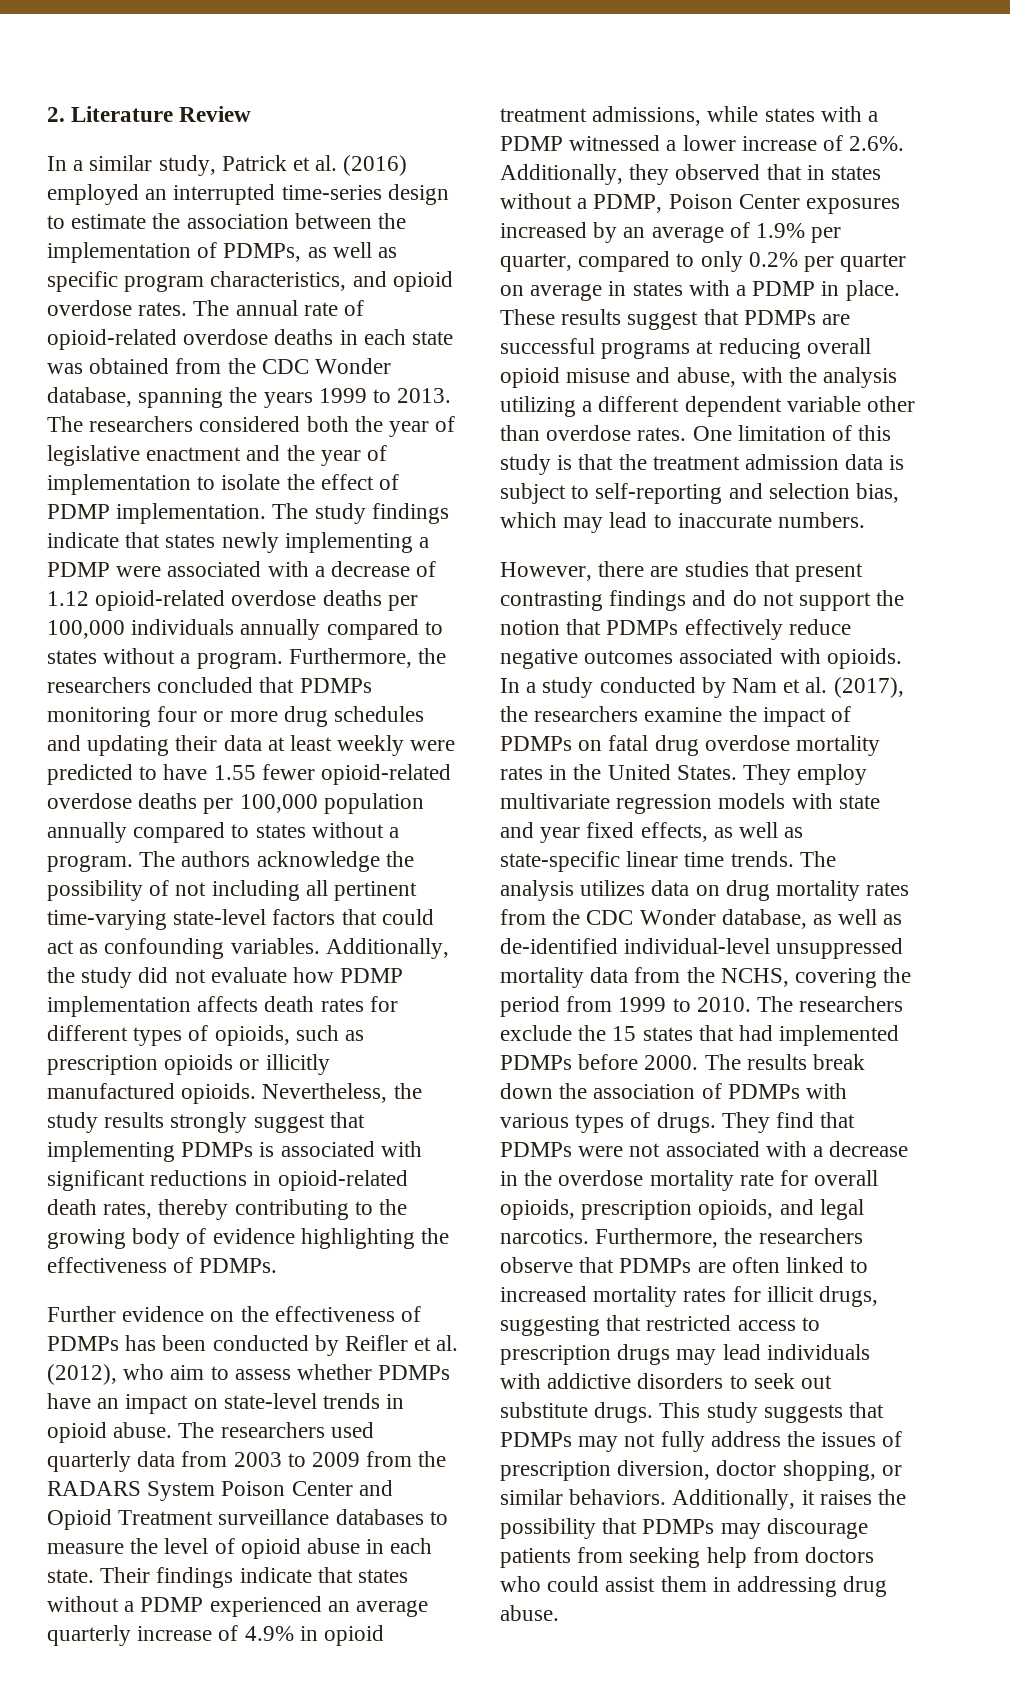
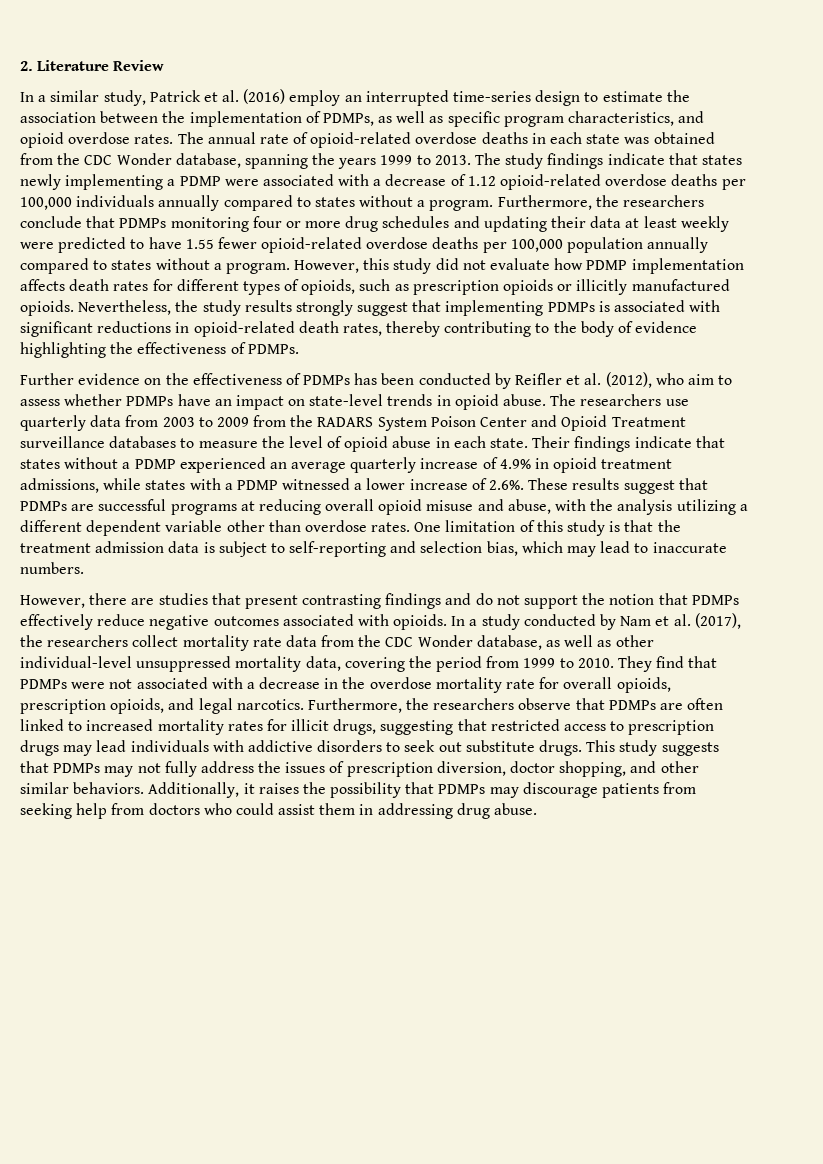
- In a similar study, Patrick et al. (2016) employed an interrupted time-series design to estimate the association between the implementation of PDMPs, as well as specific program characteristics, and opioid overdose rates.
+ In a similar study, Patrick et al. (2016) employ an interrupted time-series design to estimate the association between the implementation of PDMPs, as well as specific program characteristics, and opioid overdose rates.
- The researchers considered both the year of legislative enactment and the year of implementation to isolate the effect of PDMP implementation. The study findings indicate that states newly implementing a PDMP were associated with a decrease of 1.12 opioid-related overdose deaths per 100,000 individuals annually compared to states without a program.
+ The study findings indicate that states newly implementing a PDMP were associated with a decrease of 1.12 opioid-related overdose deaths per 100,000 individuals annually compared to states without a program.
- Furthermore, the researchers concluded that PDMPs monitoring four or more drug schedules and updating their data at least weekly were predicted to have 1.55 fewer opioid-related overdose deaths per 100,000 population annually compared to states without a program.
+ Furthermore, the researchers conclude that PDMPs monitoring four or more drug schedules and updating their data at least weekly were predicted to have 1.55 fewer opioid-related overdose deaths per 100,000 population annually compared to states without a program.
- The authors acknowledge the possibility of not including all pertinent time-varying state-level factors that could act as confounding variables. Additionally, the study did not evaluate how PDMP implementation affects death rates for different types of opioids, such as prescription opioids or illicitly manufactured opioids.
+ However, this study did not evaluate how PDMP implementation affects death rates for different types of opioids, such as prescription opioids or illicitly manufactured opioids.
- Nevertheless, the study results strongly suggest that implementing PDMPs is associated with significant reductions in opioid-related death rates, thereby contributing to the growing body of evidence highlighting the effectiveness of PDMPs.
+ Nevertheless, the study results strongly suggest that implementing PDMPs is associated with significant reductions in opioid-related death rates, thereby contributing to the body of evidence highlighting the effectiveness of PDMPs.
- The researchers used quarterly data from 2003 to 2009 from the RADARS System Poison Center and Opioid Treatment surveillance databases to measure the level of opioid abuse in each state.
+ The researchers use quarterly data from 2003 to 2009 from the RADARS System Poison Center and Opioid Treatment surveillance databases to measure the level of opioid abuse in each state.
- Their findings indicate that states without a PDMP experienced an average quarterly increase of 4.9% in opioid treatment admissions, while states with a PDMP witnessed a lower increase of 2.6%. Additionally, they observed that in states without a PDMP, Poison Center exposures increased by an average of 1.9% per quarter, compared to only 0.2% per quarter on average in states with a PDMP in place. These results suggest that PDMPs are successful programs at reducing overall opioid misuse and abuse, with the analysis utilizing a different dependent variable other than overdose rates.
+ Their findings indicate that states without a PDMP experienced an average quarterly increase of 4.9% in opioid treatment admissions, while states with a PDMP witnessed a lower increase of 2.6%. These results suggest that PDMPs are successful programs at reducing overall opioid misuse and abuse, with the analysis utilizing a different dependent variable other than overdose rates.
- In a study conducted by Nam et al. (2017), the researchers examine the impact of PDMPs on fatal drug overdose mortality rates in the United States. They employ multivariate regression models with state and year fixed effects, as well as state-specific linear time trends. The analysis utilizes data on drug mortality rates from the CDC Wonder database, as well as de-identified individual-level unsuppressed mortality data from the NCHS, covering the period from 1999 to 2010.
+ In a study conducted by Nam et al. (2017), the researchers collect mortality rate data from the CDC Wonder database, as well as other individual-level unsuppressed mortality data, covering the period from 1999 to 2010.
- The researchers exclude the 15 states that had implemented PDMPs before 2000. The results break down the association of PDMPs with various types of drugs.
- This study suggests that PDMPs may not fully address the issues of prescription diversion, doctor shopping, or similar behaviors.
+ This study suggests that PDMPs may not fully address the issues of prescription diversion, doctor shopping, and other similar behaviors.

